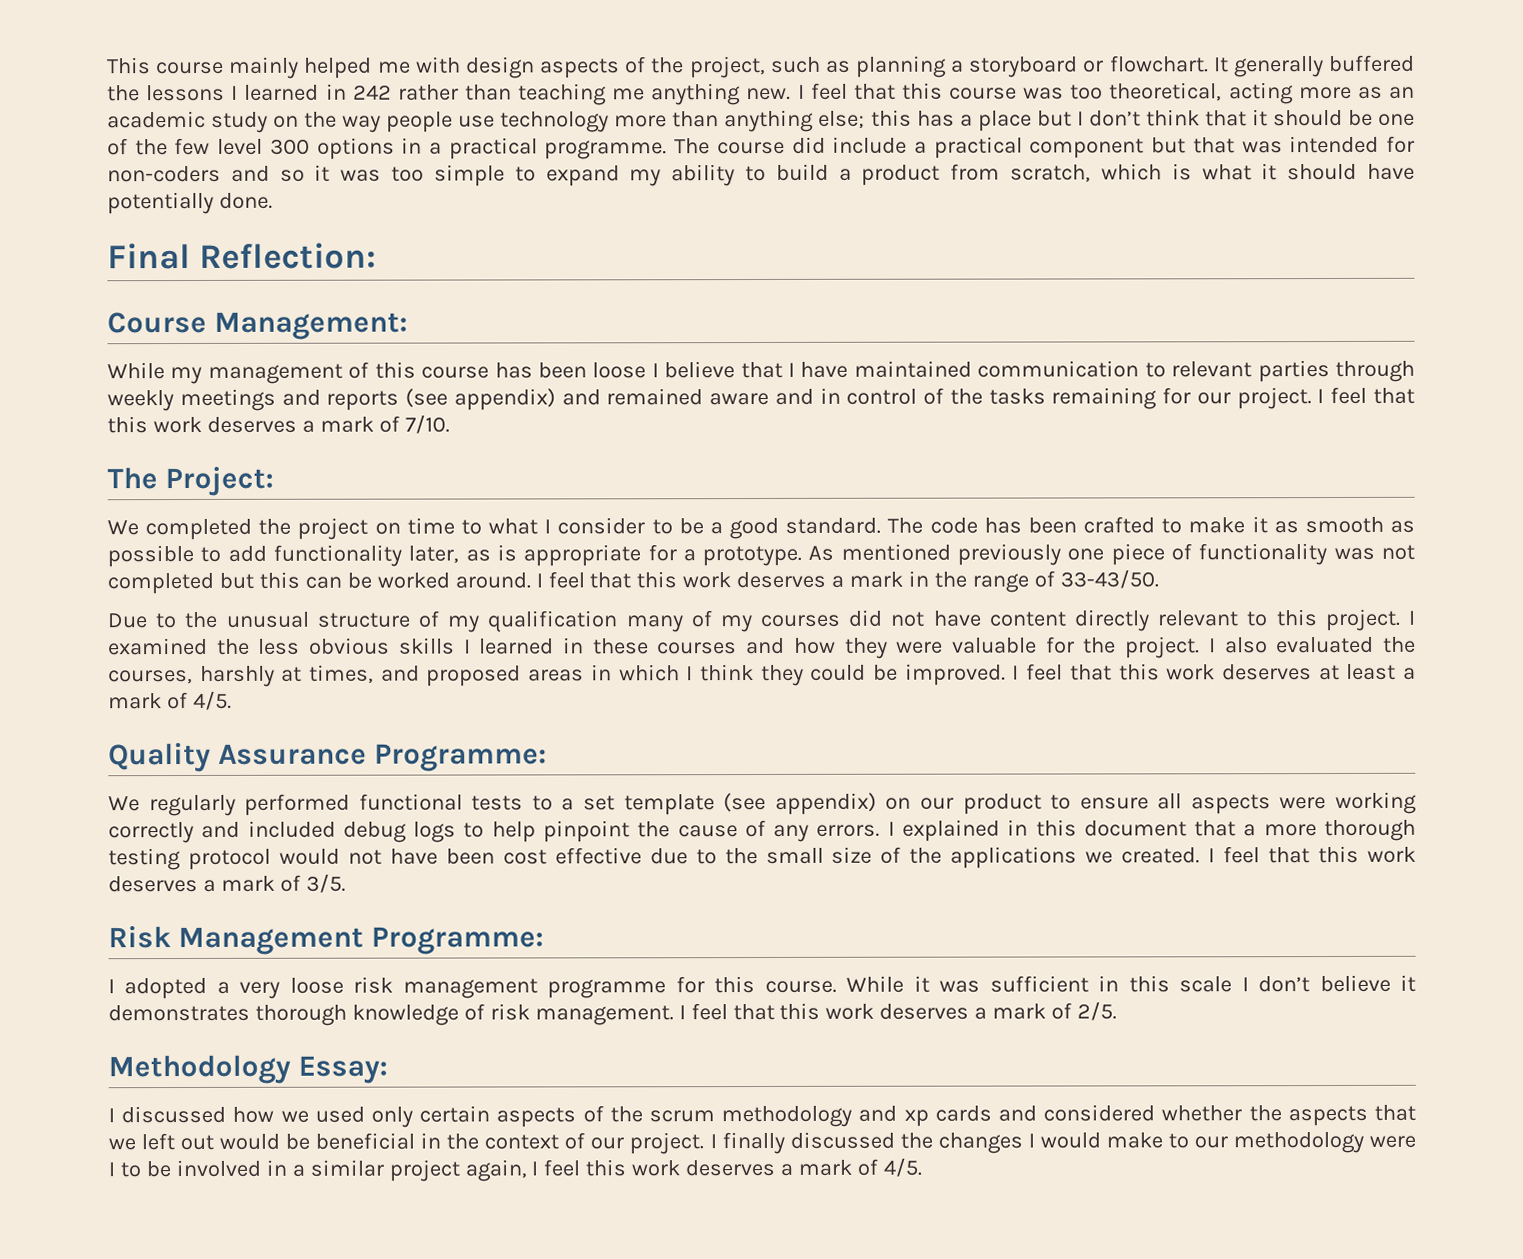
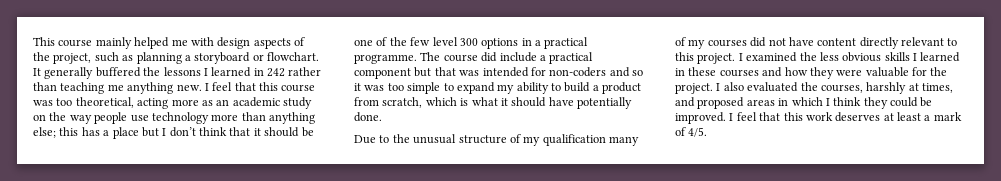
- Final Reflection:
- Course Management:
- While my management of this course has been loose I believe that I have maintained communication to relevant parties through weekly meetings and reports (see appendix) and remained aware and in control of the tasks remaining for our project. I feel that this work deserves a mark of 7/10.
- The Project:
- We completed the project on time to what I consider to be a good standard. The code has been crafted to make it as smooth as possible to add functionality later, as is appropriate for a prototype. As mentioned previously one piece of functionality was not completed but this can be worked around. I feel that this work deserves a mark in the range of 33-43/50.
- Quality Assurance Programme:
- We regularly performed functional tests to a set template (see appendix) on our product to ensure all aspects were working correctly and included debug logs to help pinpoint the cause of any errors. I explained in this document that a more thorough testing protocol would not have been cost effective due to the small size of the applications we created. I feel that this work deserves a mark of 3/5.
- Risk Management Programme:
- I adopted a very loose risk management programme for this course. While it was sufficient in this scale I don’t believe it demonstrates thorough knowledge of risk management. I feel that this work deserves a mark of 2/5.
- Methodology Essay:
- I discussed how we used only certain aspects of the scrum methodology and xp cards and considered whether the aspects that we left out would be beneficial in the context of our project. I finally discussed the changes I would make to our methodology were I to be involved in a similar project again, I feel this work deserves a mark of 4/5.

